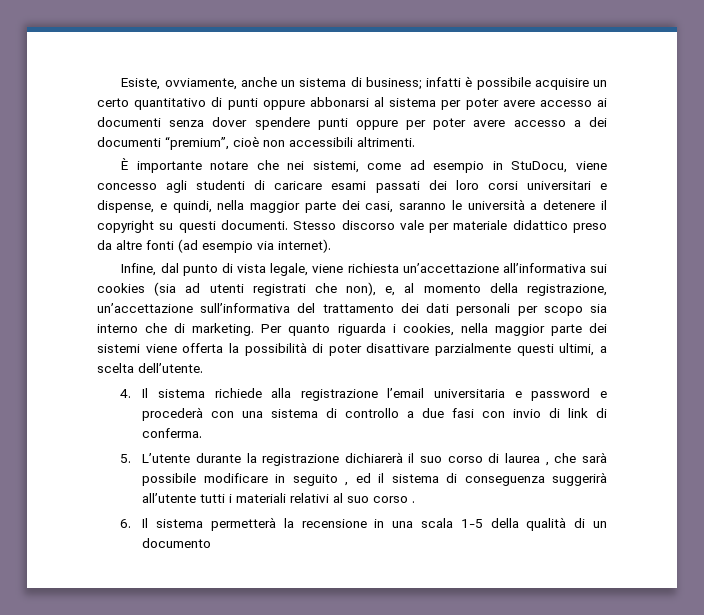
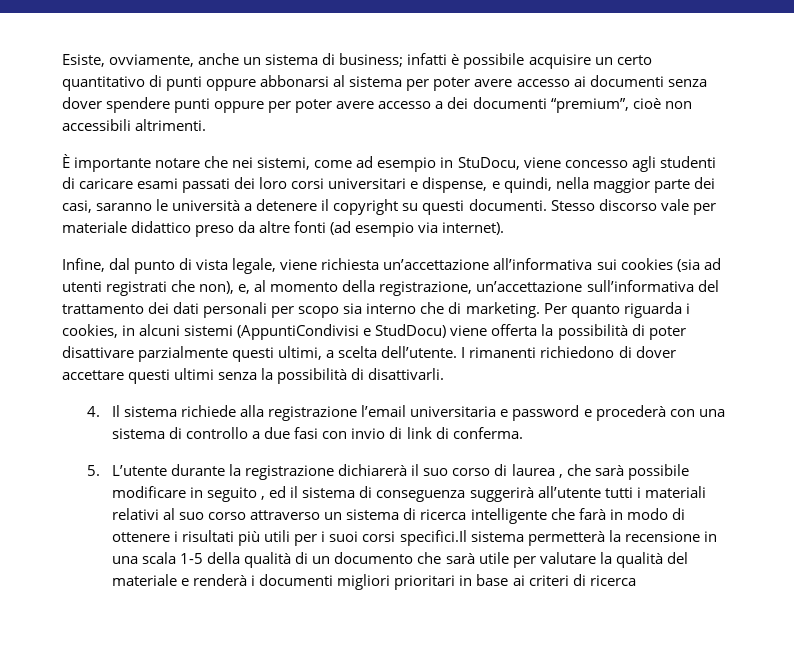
- Per quanto riguarda i cookies, nella maggior parte dei sistemi viene offerta la possibilità di poter disattivare parzialmente questi ultimi, a scelta dell’utente.
+ Per quanto riguarda i cookies, in alcuni sistemi (AppuntiCondivisi e StudDocu) viene offerta la possibilità di poter disattivare parzialmente questi ultimi, a scelta dell’utente. I rimanenti richiedono di dover accettare questi ultimi senza la possibilità di disattivarli.
- 5. L’utente durante la registrazione dichiarerà il suo corso di laurea , che sarà possibile modificare in seguito , ed il sistema di conseguenza suggerirà all’utente tutti i materiali relativi al suo corso .
- 6. Il sistema permetterà la recensione in una scala 1-5 della qualità di un documento
+ 5. L’utente durante la registrazione dichiarerà il suo corso di laurea , che sarà possibile modificare in seguito , ed il sistema di conseguenza suggerirà all’utente tutti i materiali relativi al suo corso attraverso un sistema di ricerca intelligente che farà in modo di ottenere i risultati più utili per i suoi corsi specifici.Il sistema permetterà la recensione in una scala 1-5 della qualità di un documento che sarà utile per valutare la qualità del materiale e renderà i documenti migliori prioritari in base ai criteri di ricerca

